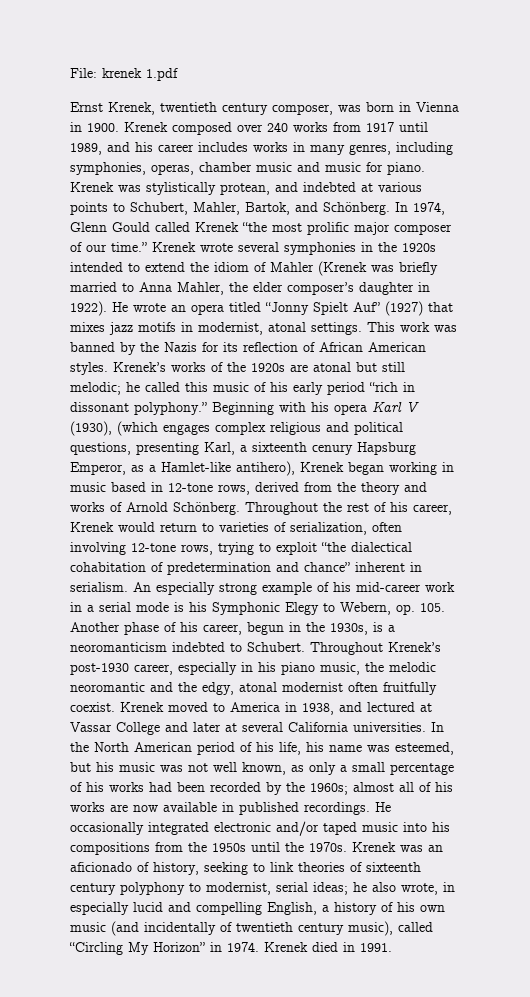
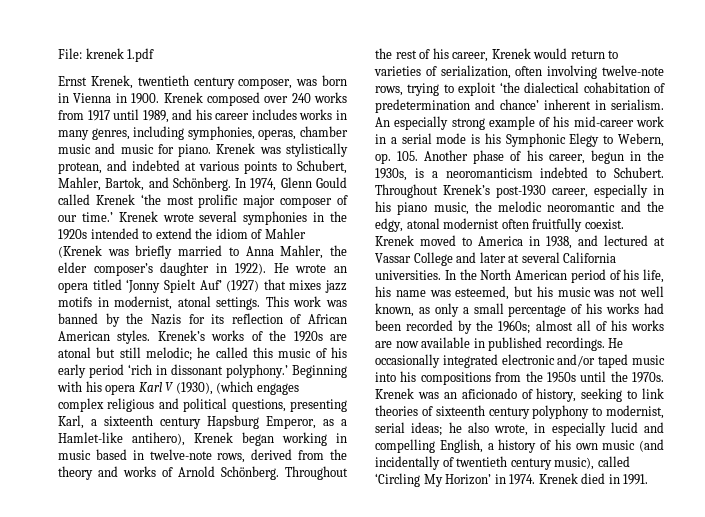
- In 1974, Glenn Gould called Krenek “the most prolific major composer of our time.”
+ In 1974, Glenn Gould called Krenek ‘the most prolific major composer of our time.’
- He wrote an opera titled “Jonny Spielt Auf” (1927) that mixes jazz motifs in modernist, atonal settings.
+ He wrote an opera titled ‘Jonny Spielt Auf’ (1927) that mixes jazz motifs in modernist, atonal settings.
- Krenek’s works of the 1920s are atonal but still melodic; he called this music of his early period “rich in dissonant polyphony.”
+ Krenek’s works of the 1920s are atonal but still melodic; he called this music of his early period ‘rich in dissonant polyphony.’
- Beginning with his opera Karl V (1930), (which engages complex religious and political questions, presenting Karl, a sixteenth cenury Hapsburg Emperor, as a Hamlet-like antihero), Krenek began working in music based in 12-tone rows, derived from the theory and works of Arnold Schönberg.
+ Beginning with his opera Karl V (1930), (which engages complex religious and political questions, presenting Karl, a sixteenth century Hapsburg Emperor, as a Hamlet-like antihero), Krenek began working in music based in twelve-note rows, derived from the theory and works of Arnold Schönberg.
- Throughout the rest of his career, Krenek would return to varieties of serialization, often involving 12-tone rows, trying to exploit “the dialectical cohabitation of predetermination and chance” inherent in serialism.
+ Throughout the rest of his career, Krenek would return to varieties of serialization, often involving twelve-note rows, trying to exploit ‘the dialectical cohabitation of predetermination and chance’ inherent in serialism.
- Krenek was an aficionado of history, seeking to link theories of sixteenth century polyphony to modernist, serial ideas; he also wrote, in especially lucid and compelling English, a history of his own music (and incidentally of twentieth century music), called “Circling My Horizon” in 1974.
+ Krenek was an aficionado of history, seeking to link theories of sixteenth century polyphony to modernist, serial ideas; he also wrote, in especially lucid and compelling English, a history of his own music (and incidentally of twentieth century music), called ‘Circling My Horizon’ in 1974.

